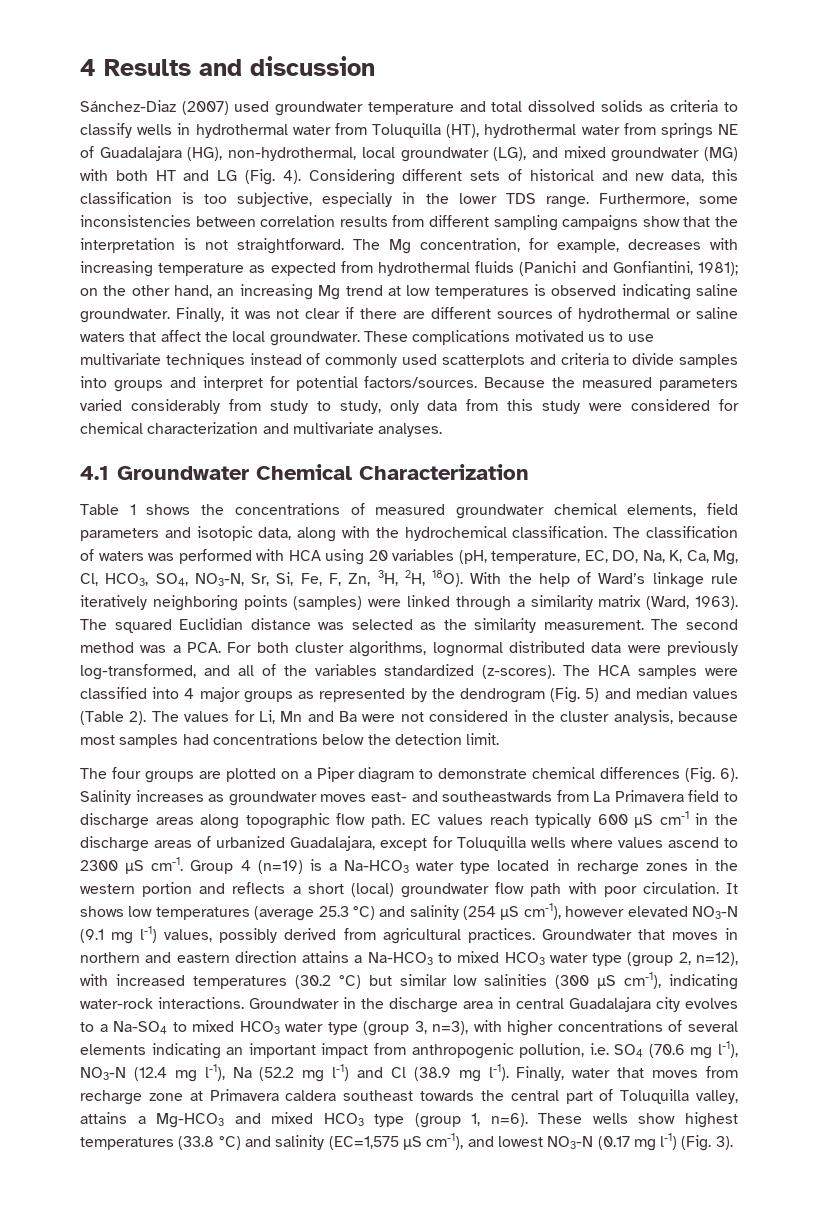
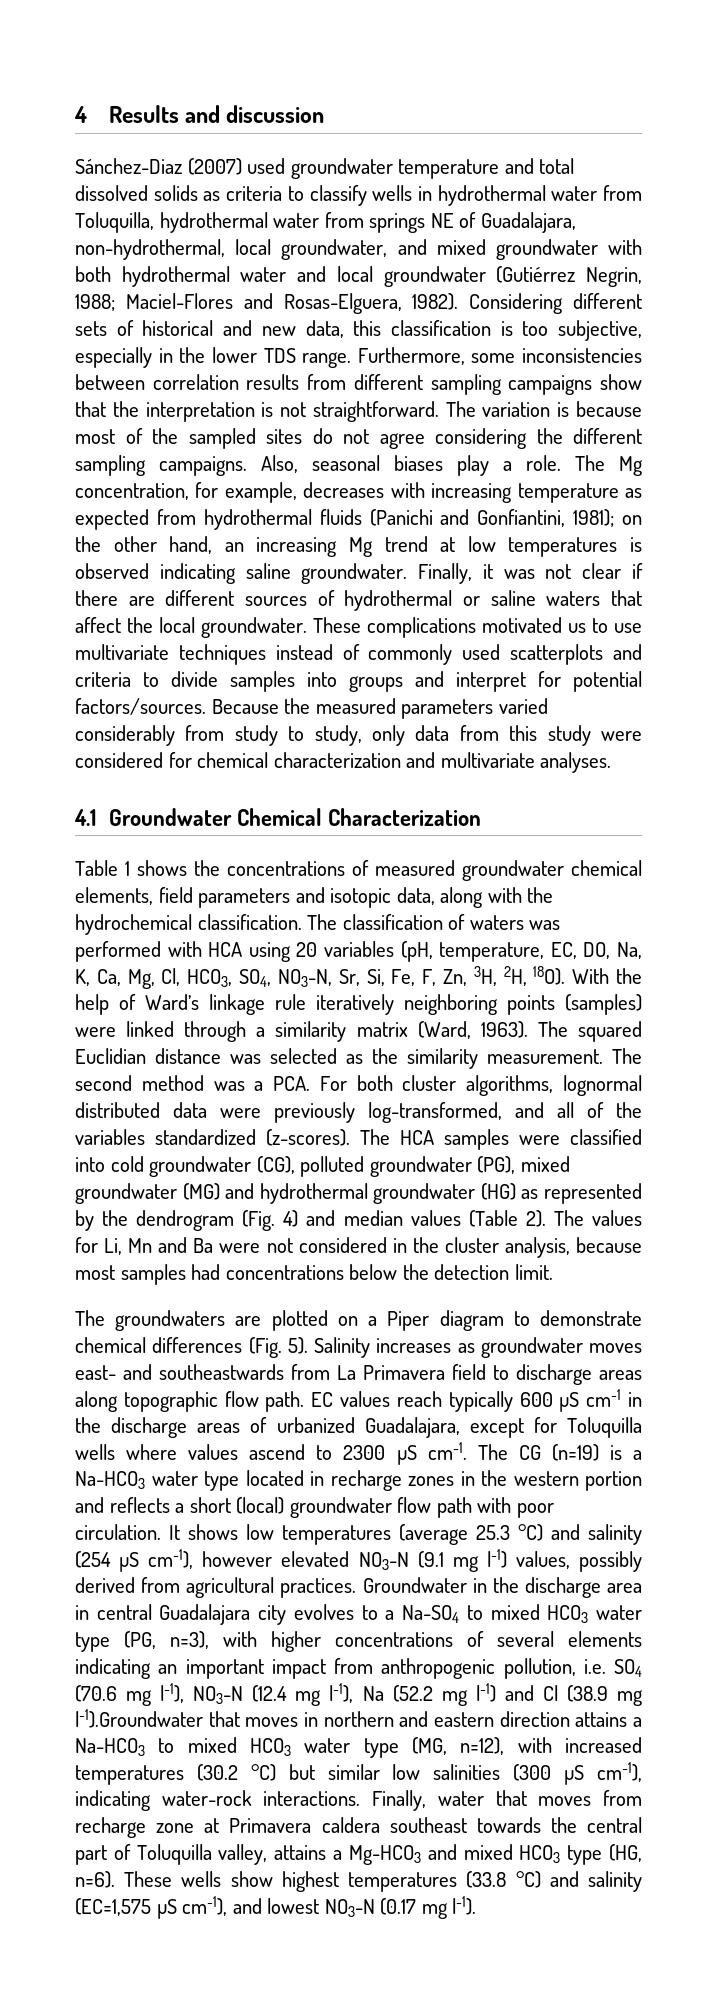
- Sánchez-Diaz (2007) used groundwater temperature and total dissolved solids as criteria to classify wells in hydrothermal water from Toluquilla (HT), hydrothermal water from springs NE of Guadalajara (HG), non-hydrothermal, local groundwater (LG), and mixed groundwater (MG) with both HT and LG (Fig. 4).
+ Sánchez-Diaz (2007) used groundwater temperature and total dissolved solids as criteria to classify wells in hydrothermal water from Toluquilla, hydrothermal water from springs NE of Guadalajara, non-hydrothermal, local groundwater, and mixed groundwater with both hydrothermal water and local groundwater (Gutiérrez Negrin, 1988; Maciel-Flores and Rosas-Elguera, 1982).
- The Mg concentration, for example, decreases with increasing temperature as expected from hydrothermal fluids (Panichi and Gonfiantini, 1981); on the other hand, an increasing Mg trend at low temperatures is observed indicating saline groundwater.
+ The variation is because most of the sampled sites do not agree considering the different sampling campaigns. Also, seasonal biases play a role. The Mg concentration, for example, decreases with increasing temperature as expected from hydrothermal fluids (Panichi and Gonfiantini, 1981); on the other hand, an increasing Mg trend at low temperatures is observed indicating saline groundwater.
- The HCA samples were classified into 4 major groups as represented by the dendrogram (Fig. 5) and median values (Table 2).
+ The HCA samples were classified into cold groundwater (CG), polluted groundwater (PG), mixed groundwater (MG) and hydrothermal groundwater (HG) as represented by the dendrogram (Fig. 4) and median values (Table 2).
- The four groups are plotted on a Piper diagram to demonstrate chemical differences (Fig. 6).
+ The groundwaters are plotted on a Piper diagram to demonstrate chemical differences (Fig. 5).
- Group 4 (n=19) is a Na-HCO3 water type located in recharge zones in the western portion and reflects a short (local) groundwater flow path with poor circulation.
+ The CG (n=19) is a Na-HCO3 water type located in recharge zones in the western portion and reflects a short (local) groundwater flow path with poor circulation.
- Groundwater that moves in northern and eastern direction attains a Na-HCO3 to mixed HCO3 water type (group 2, n=12), with increased temperatures (30.2 °C) but similar low salinities (300 µS cm-1), indicating water-rock interactions. Groundwater in the discharge area in central Guadalajara city evolves to a Na-SO4 to mixed HCO3 water type (group 3, n=3), with higher concentrations of several elements indicating an important impact from anthropogenic pollution, i.e. SO4 (70.6 mg l-1), NO3-N (12.4 mg l-1), Na (52.2 mg l-1) and Cl (38.9 mg l-1).
+ Groundwater in the discharge area in central Guadalajara city evolves to a Na-SO4 to mixed HCO3 water type (PG, n=3), with higher concentrations of several elements indicating an important impact from anthropogenic pollution, i.e. SO4 (70.6 mg l-1), NO3-N (12.4 mg l-1), Na (52.2 mg l-1) and Cl (38.9 mg l-1).Groundwater that moves in northern and eastern direction attains a Na-HCO3 to mixed HCO3 water type (MG, n=12), with increased temperatures (30.2 °C) but similar low salinities (300 µS cm-1), indicating water-rock interactions.
- Finally, water that moves from recharge zone at Primavera caldera southeast towards the central part of Toluquilla valley, attains a Mg-HCO3 and mixed HCO3 type (group 1, n=6).
+ Finally, water that moves from recharge zone at Primavera caldera southeast towards the central part of Toluquilla valley, attains a Mg-HCO3 and mixed HCO3 type (HG, n=6).
- These wells show highest temperatures (33.8 °C) and salinity (EC=1,575 µS cm-1), and lowest NO3-N (0.17 mg l-1) (Fig. 3).
+ These wells show highest temperatures (33.8 °C) and salinity (EC=1,575 µS cm-1), and lowest NO3-N (0.17 mg l-1).

